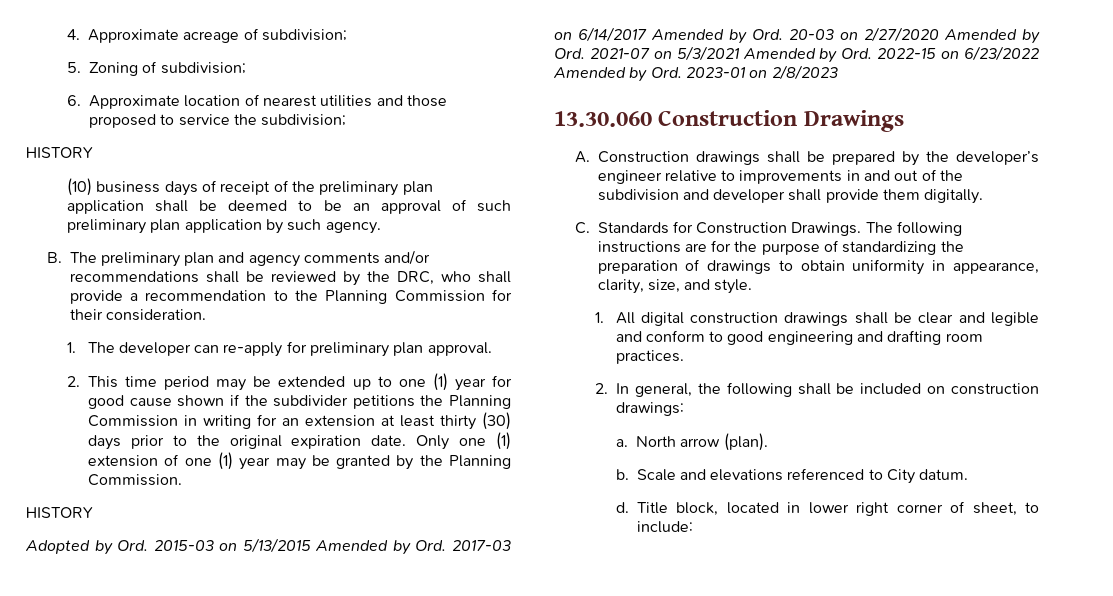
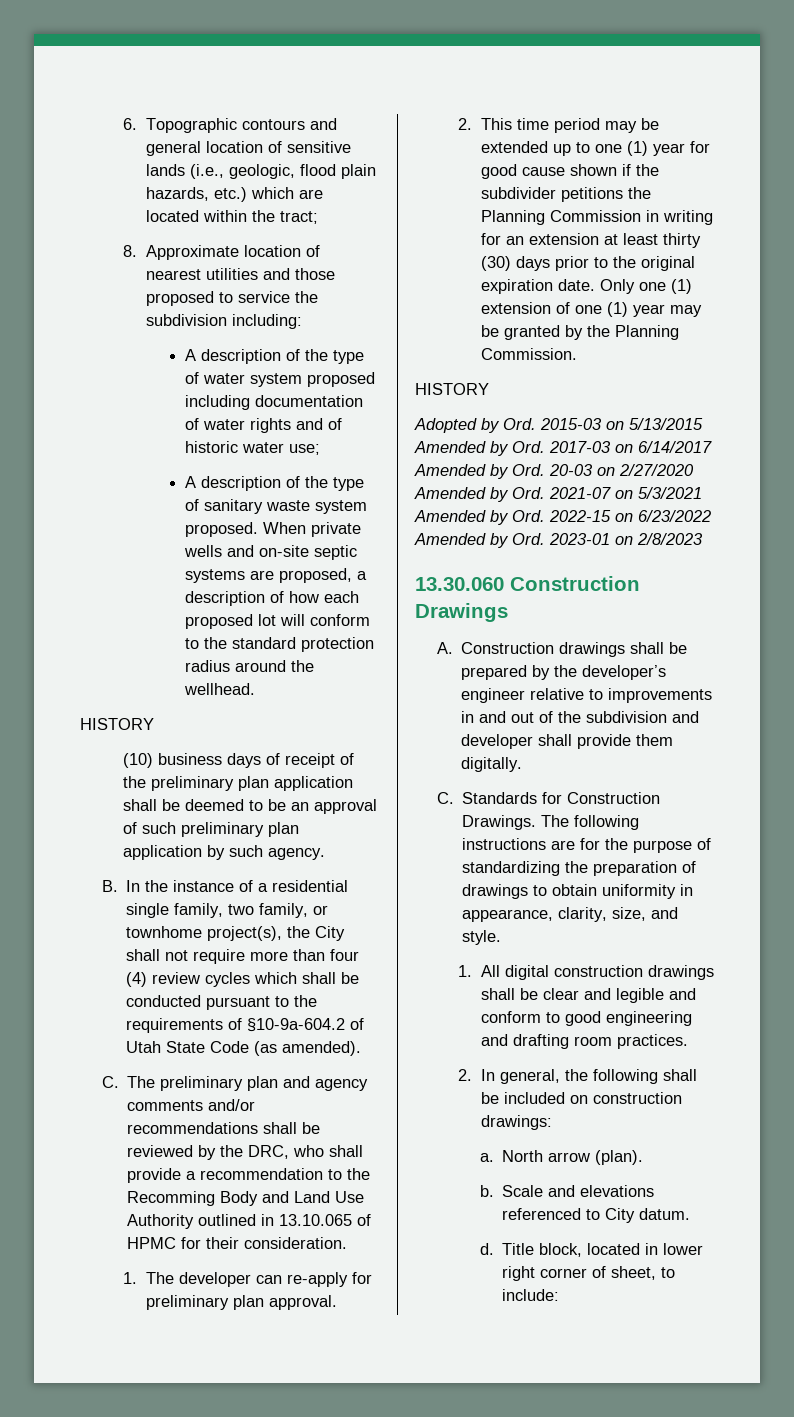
- 4. Approximate acreage of subdivision;
- 5. Zoning of subdivision;
- 6. Approximate location of nearest utilities and those proposed to service the subdivision;
+ 6. Topographic contours and general location of sensitive lands (i.e., geologic, flood plain hazards, etc.) which are located within the tract;
+ 8. Approximate location of nearest utilities and those proposed to service the subdivision including:
+ A description of the type of water system proposed including documentation of water rights and of historic water use;
+ A description of the type of sanitary waste system proposed. When private wells and on-site septic systems are proposed, a description of how each proposed lot will conform to the standard protection radius around the wellhead.
- B. The preliminary plan and agency comments and/or recommendations shall be reviewed by the DRC, who shall provide a recommendation to the Planning Commission for their consideration.
+ B. In the instance of a residential single family, two family, or townhome project(s), the City shall not require more than four (4) review cycles which shall be conducted pursuant to the requirements of §10-9a-604.2 of Utah State Code (as amended).
+ C. The preliminary plan and agency comments and/or recommendations shall be reviewed by the DRC, who shall provide a recommendation to the Recomming Body and Land Use Authority outlined in 13.10.065 of HPMC for their consideration.

